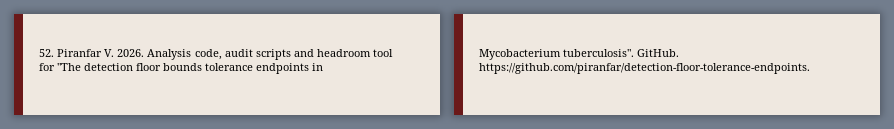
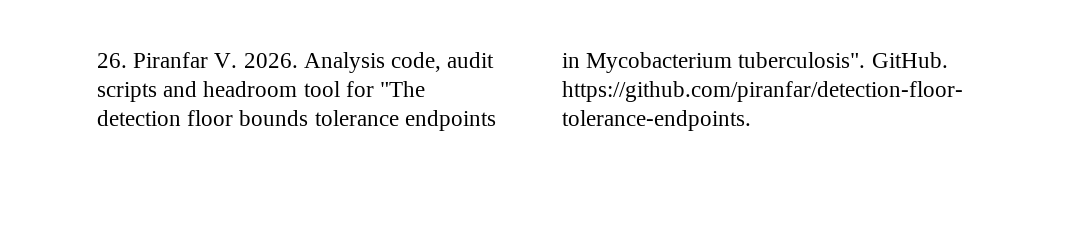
- 52. Piranfar V. 2026.
+ 26. Piranfar V. 2026.

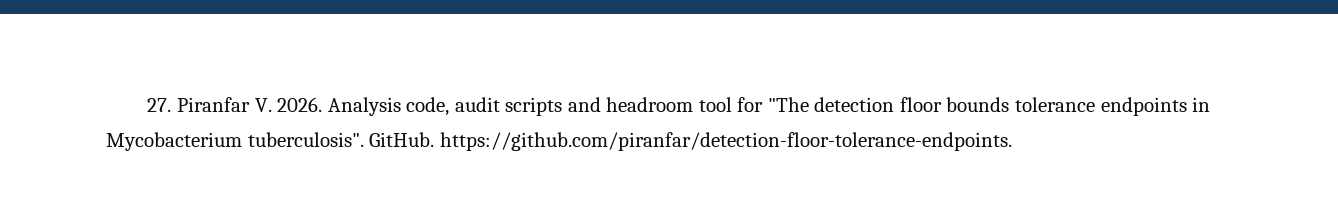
- 26. Piranfar V. 2026.
+ 27. Piranfar V. 2026.

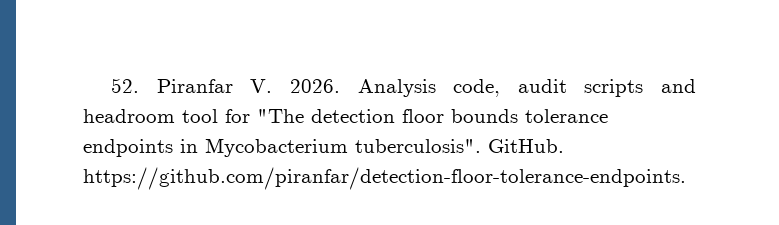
- 27. Piranfar V. 2026.
+ 52. Piranfar V. 2026.

